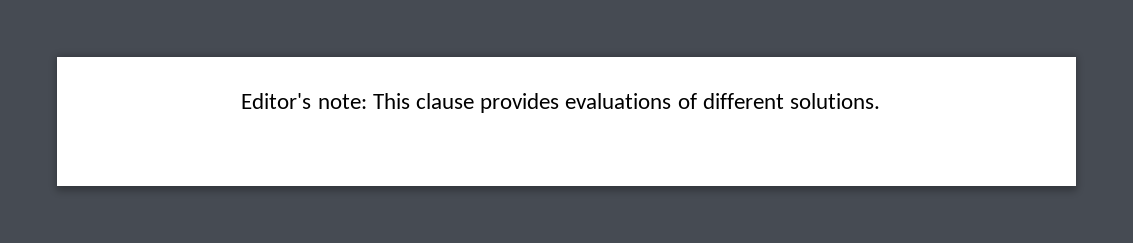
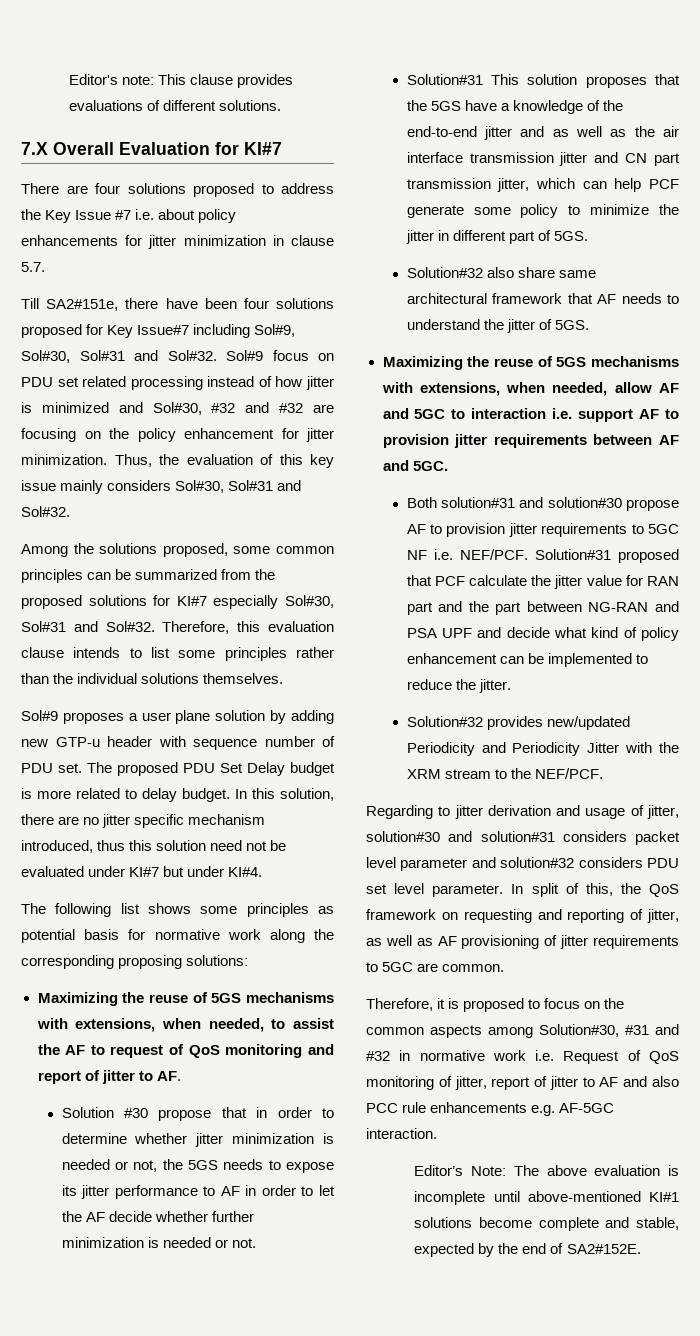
+ 7.X Overall Evaluation for KI#7
+ There are four solutions proposed to address the Key Issue #7 i.e. about policy enhancements for jitter minimization in clause 5.7.
+ Till SA2#151e, there have been four solutions proposed for Key Issue#7 including Sol#9, Sol#30, Sol#31 and Sol#32. Sol#9 focus on PDU set related processing instead of how jitter is minimized and Sol#30, #32 and #32 are focusing on the policy enhancement for jitter minimization. Thus, the evaluation of this key issue mainly considers Sol#30, Sol#31 and Sol#32.
+ Among the solutions proposed, some common principles can be summarized from the proposed solutions for KI#7 especially Sol#30, Sol#31 and Sol#32. Therefore, this evaluation clause intends to list some principles rather than the individual solutions themselves.
+ Sol#9 proposes a user plane solution by adding new GTP-u header with sequence number of PDU set. The proposed PDU Set Delay budget is more related to delay budget. In this solution, there are no jitter specific mechanism introduced, thus this solution need not be evaluated under KI#7 but under KI#4.
+ The following list shows some principles as potential basis for normative work along the corresponding proposing solutions:
+ Maximizing the reuse of 5GS mechanisms with extensions, when needed, to assist the AF to request of QoS monitoring and report of jitter to AF.
+ Solution #30 propose that in order to determine whether jitter minimization is needed or not, the 5GS needs to expose its jitter performance to AF in order to let the AF decide whether further minimization is needed or not.
+ Solution#31 This solution proposes that the 5GS have a knowledge of the end-to-end jitter and as well as the air interface transmission jitter and CN part transmission jitter, which can help PCF generate some policy to minimize the jitter in different part of 5GS.
+ Solution#32 also share same architectural framework that AF needs to understand the jitter of 5GS.
+ Maximizing the reuse of 5GS mechanisms with extensions, when needed, allow AF and 5GC to interaction i.e. support AF to provision jitter requirements between AF and 5GC.
+ Both solution#31 and solution#30 propose AF to provision jitter requirements to 5GC NF i.e. NEF/PCF. Solution#31 proposed that PCF calculate the jitter value for RAN part and the part between NG-RAN and PSA UPF and decide what kind of policy enhancement can be implemented to reduce the jitter.
+ Solution#32 provides new/updated Periodicity and Periodicity Jitter with the XRM stream to the NEF/PCF.
+ Regarding to jitter derivation and usage of jitter, solution#30 and solution#31 considers packet level parameter and solution#32 considers PDU set level parameter. In split of this, the QoS framework on requesting and reporting of jitter, as well as AF provisioning of jitter requirements to 5GC are common.
+ Therefore, it is proposed to focus on the common aspects among Solution#30, #31 and #32 in normative work i.e. Request of QoS monitoring of jitter, report of jitter to AF and also PCC rule enhancements e.g. AF-5GC interaction.
+ Editor’s Note: The above evaluation is incomplete until above-mentioned KI#1 solutions become complete and stable, expected by the end of SA2#152E.

